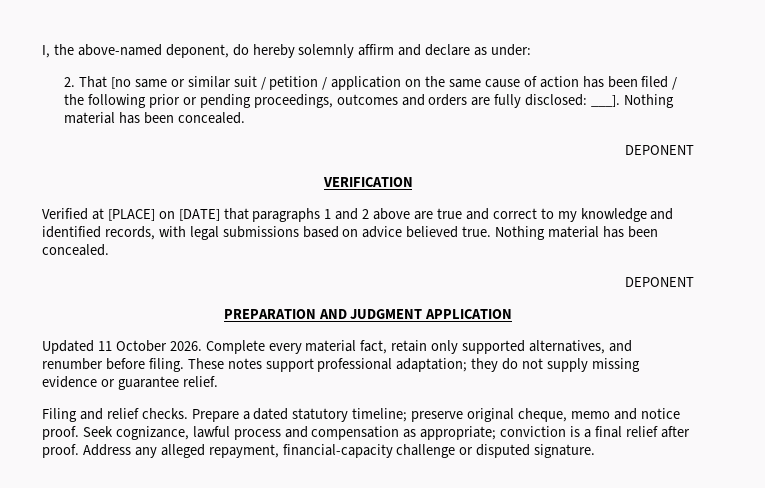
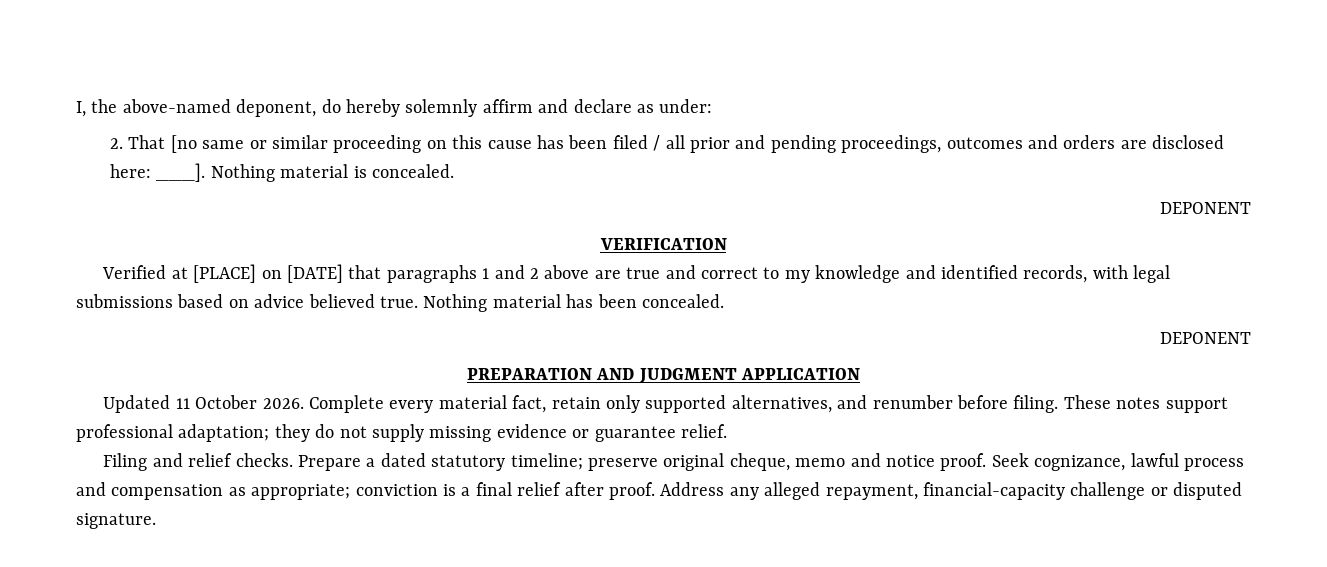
- 2. That [no same or similar suit / petition / application on the same cause of action has been filed / the following prior or pending proceedings, outcomes and orders are fully disclosed: ___]. Nothing material has been concealed.
+ 2. That [no same or similar proceeding on this cause has been filed / all prior and pending proceedings, outcomes and orders are disclosed here: ___]. Nothing material is concealed.

